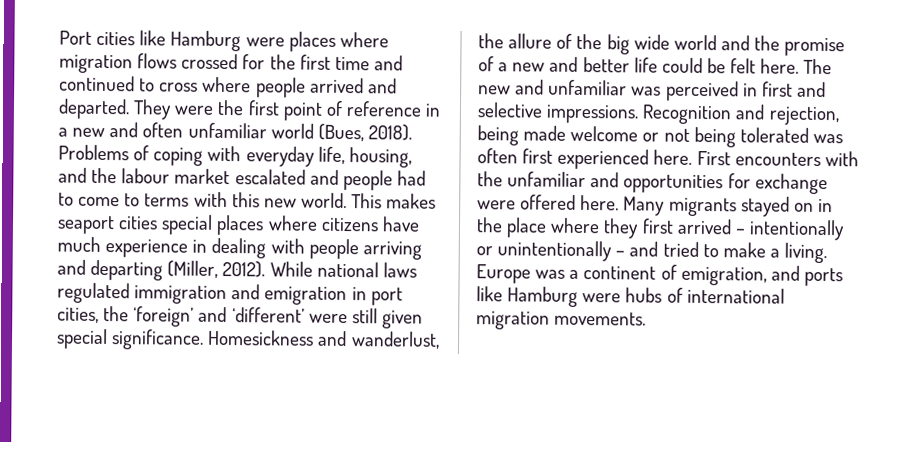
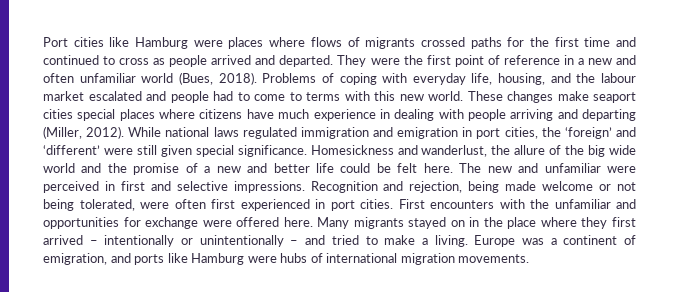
- Port cities like Hamburg were places where migration flows crossed for the first time and continued to cross where people arrived and departed.
+ Port cities like Hamburg were places where flows of migrants crossed paths for the first time and continued to cross as people arrived and departed.
- This makes seaport cities special places where citizens have much experience in dealing with people arriving and departing (Miller, 2012).
+ These changes make seaport cities special places where citizens have much experience in dealing with people arriving and departing (Miller, 2012).
- The new and unfamiliar was perceived in first and selective impressions.
+ The new and unfamiliar were perceived in first and selective impressions.
- Recognition and rejection, being made welcome or not being tolerated was often first experienced here.
+ Recognition and rejection, being made welcome or not being tolerated, were often first experienced in port cities.

